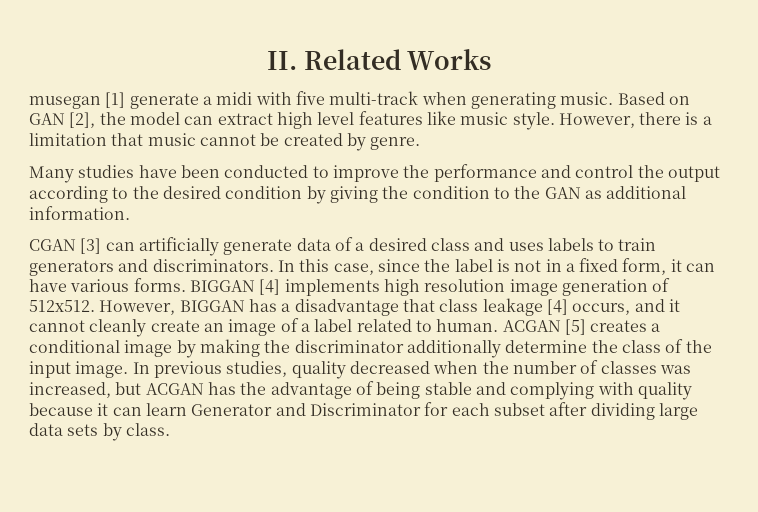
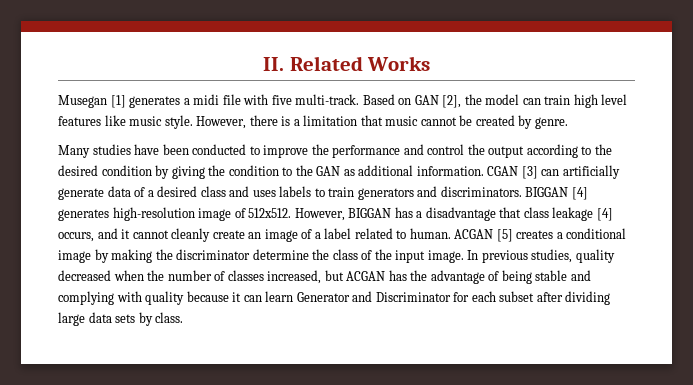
- musegan [1] generate a midi with five multi-track when generating music.
+ Musegan [1] generates a midi file with five multi-track.
- Based on GAN [2], the model can extract high level features like music style.
+ Based on GAN [2], the model can train high level features like music style.
- Many studies have been conducted to improve the performance and control the output according to the desired condition by giving the condition to the GAN as additional information.
- CGAN [3] can artificially generate data of a desired class and uses labels to train generators and discriminators.
+ Many studies have been conducted to improve the performance and control the output according to the desired condition by giving the condition to the GAN as additional information. CGAN [3] can artificially generate data of a desired class and uses labels to train generators and discriminators.
- In this case, since the label is not in a fixed form, it can have various forms. BIGGAN [4] implements high resolution image generation of 512x512.
+ BIGGAN [4] generates high-resolution image of 512x512.
- ACGAN [5] creates a conditional image by making the discriminator additionally determine the class of the input image.
+ ACGAN [5] creates a conditional image by making the discriminator determine the class of the input image.
- In previous studies, quality decreased when the number of classes was increased, but ACGAN has the advantage of being stable and complying with quality because it can learn Generator and Discriminator for each subset after dividing large data sets by class.
+ In previous studies, quality decreased when the number of classes increased, but ACGAN has the advantage of being stable and complying with quality because it can learn Generator and Discriminator for each subset after dividing large data sets by class.

